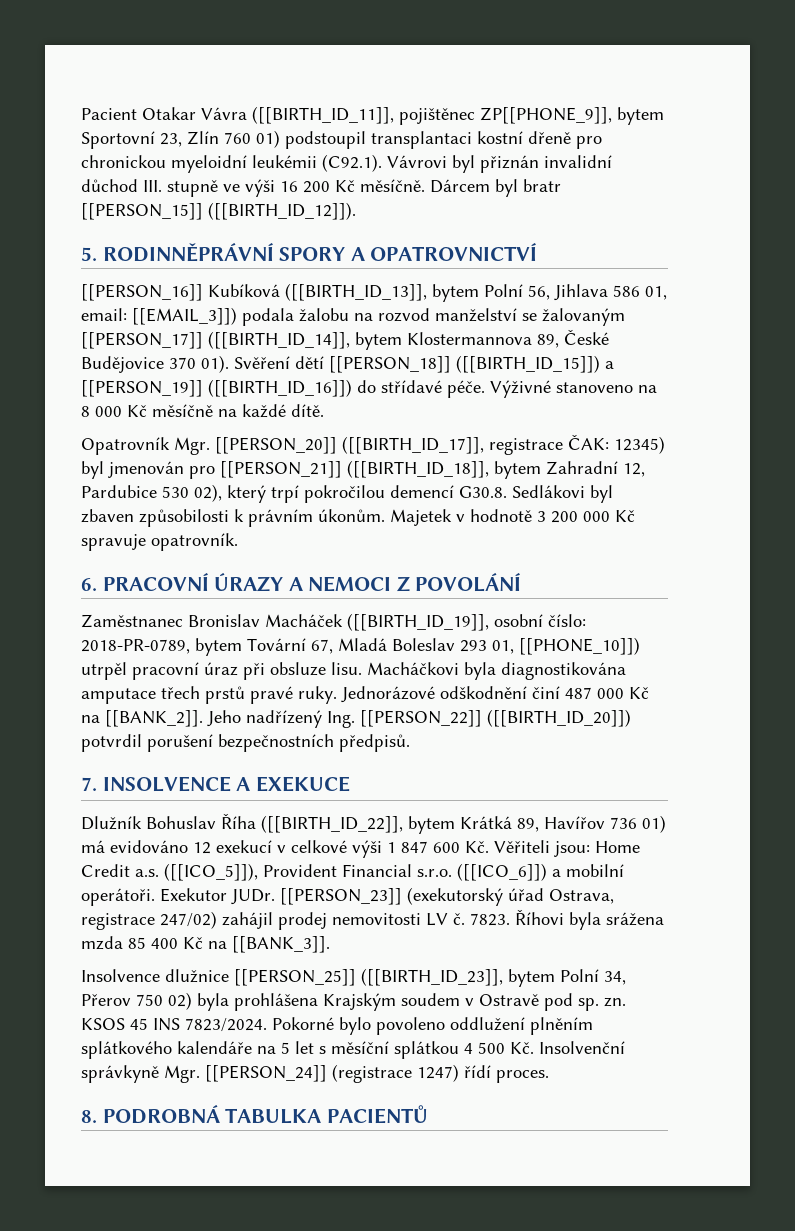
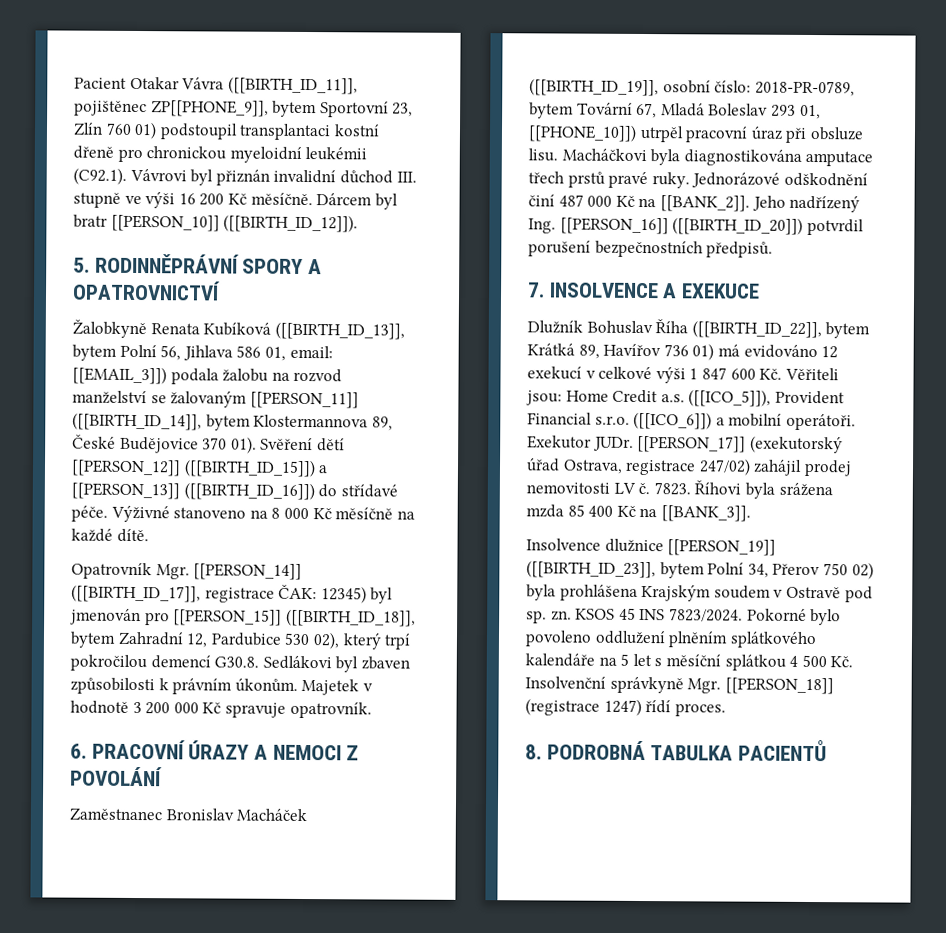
- Dárcem byl bratr [[PERSON_15]] ([[BIRTH_ID_12]]).
+ Dárcem byl bratr [[PERSON_10]] ([[BIRTH_ID_12]]).
- [[PERSON_16]] Kubíková ([[BIRTH_ID_13]], bytem Polní 56, Jihlava 586 01, email: [[EMAIL_3]]) podala žalobu na rozvod manželství se žalovaným [[PERSON_17]] ([[BIRTH_ID_14]], bytem Klostermannova 89, České Budějovice 370 01).
+ Žalobkyně Renata Kubíková ([[BIRTH_ID_13]], bytem Polní 56, Jihlava 586 01, email: [[EMAIL_3]]) podala žalobu na rozvod manželství se žalovaným [[PERSON_11]] ([[BIRTH_ID_14]], bytem Klostermannova 89, České Budějovice 370 01).
- Svěření dětí [[PERSON_18]] ([[BIRTH_ID_15]]) a [[PERSON_19]] ([[BIRTH_ID_16]]) do střídavé péče.
+ Svěření dětí [[PERSON_12]] ([[BIRTH_ID_15]]) a [[PERSON_13]] ([[BIRTH_ID_16]]) do střídavé péče.
- Opatrovník Mgr. [[PERSON_20]] ([[BIRTH_ID_17]], registrace ČAK: 12345) byl jmenován pro [[PERSON_21]] ([[BIRTH_ID_18]], bytem Zahradní 12, Pardubice 530 02), který trpí pokročilou demencí G30.8. Sedlákovi byl zbaven způsobilosti k právním úkonům.
+ Opatrovník Mgr. [[PERSON_14]] ([[BIRTH_ID_17]], registrace ČAK: 12345) byl jmenován pro [[PERSON_15]] ([[BIRTH_ID_18]], bytem Zahradní 12, Pardubice 530 02), který trpí pokročilou demencí G30.8. Sedlákovi byl zbaven způsobilosti k právním úkonům.
- Jeho nadřízený Ing. [[PERSON_22]] ([[BIRTH_ID_20]]) potvrdil porušení bezpečnostních předpisů.
+ Jeho nadřízený Ing. [[PERSON_16]] ([[BIRTH_ID_20]]) potvrdil porušení bezpečnostních předpisů.
- [[PERSON_23]] (exekutorský úřad Ostrava, registrace 247/02) zahájil prodej nemovitosti LV č.
+ [[PERSON_17]] (exekutorský úřad Ostrava, registrace 247/02) zahájil prodej nemovitosti LV č.
- Insolvence dlužnice [[PERSON_25]] ([[BIRTH_ID_23]], bytem Polní 34, Přerov 750 02) byla prohlášena Krajským soudem v Ostravě pod sp. zn.
+ Insolvence dlužnice [[PERSON_19]] ([[BIRTH_ID_23]], bytem Polní 34, Přerov 750 02) byla prohlášena Krajským soudem v Ostravě pod sp. zn.
- Pokorné bylo povoleno oddlužení plněním splátkového kalendáře na 5 let s měsíční splátkou 4 500 Kč. Insolvenční správkyně Mgr. [[PERSON_24]] (registrace 1247) řídí proces.
+ Pokorné bylo povoleno oddlužení plněním splátkového kalendáře na 5 let s měsíční splátkou 4 500 Kč. Insolvenční správkyně Mgr. [[PERSON_18]] (registrace 1247) řídí proces.

